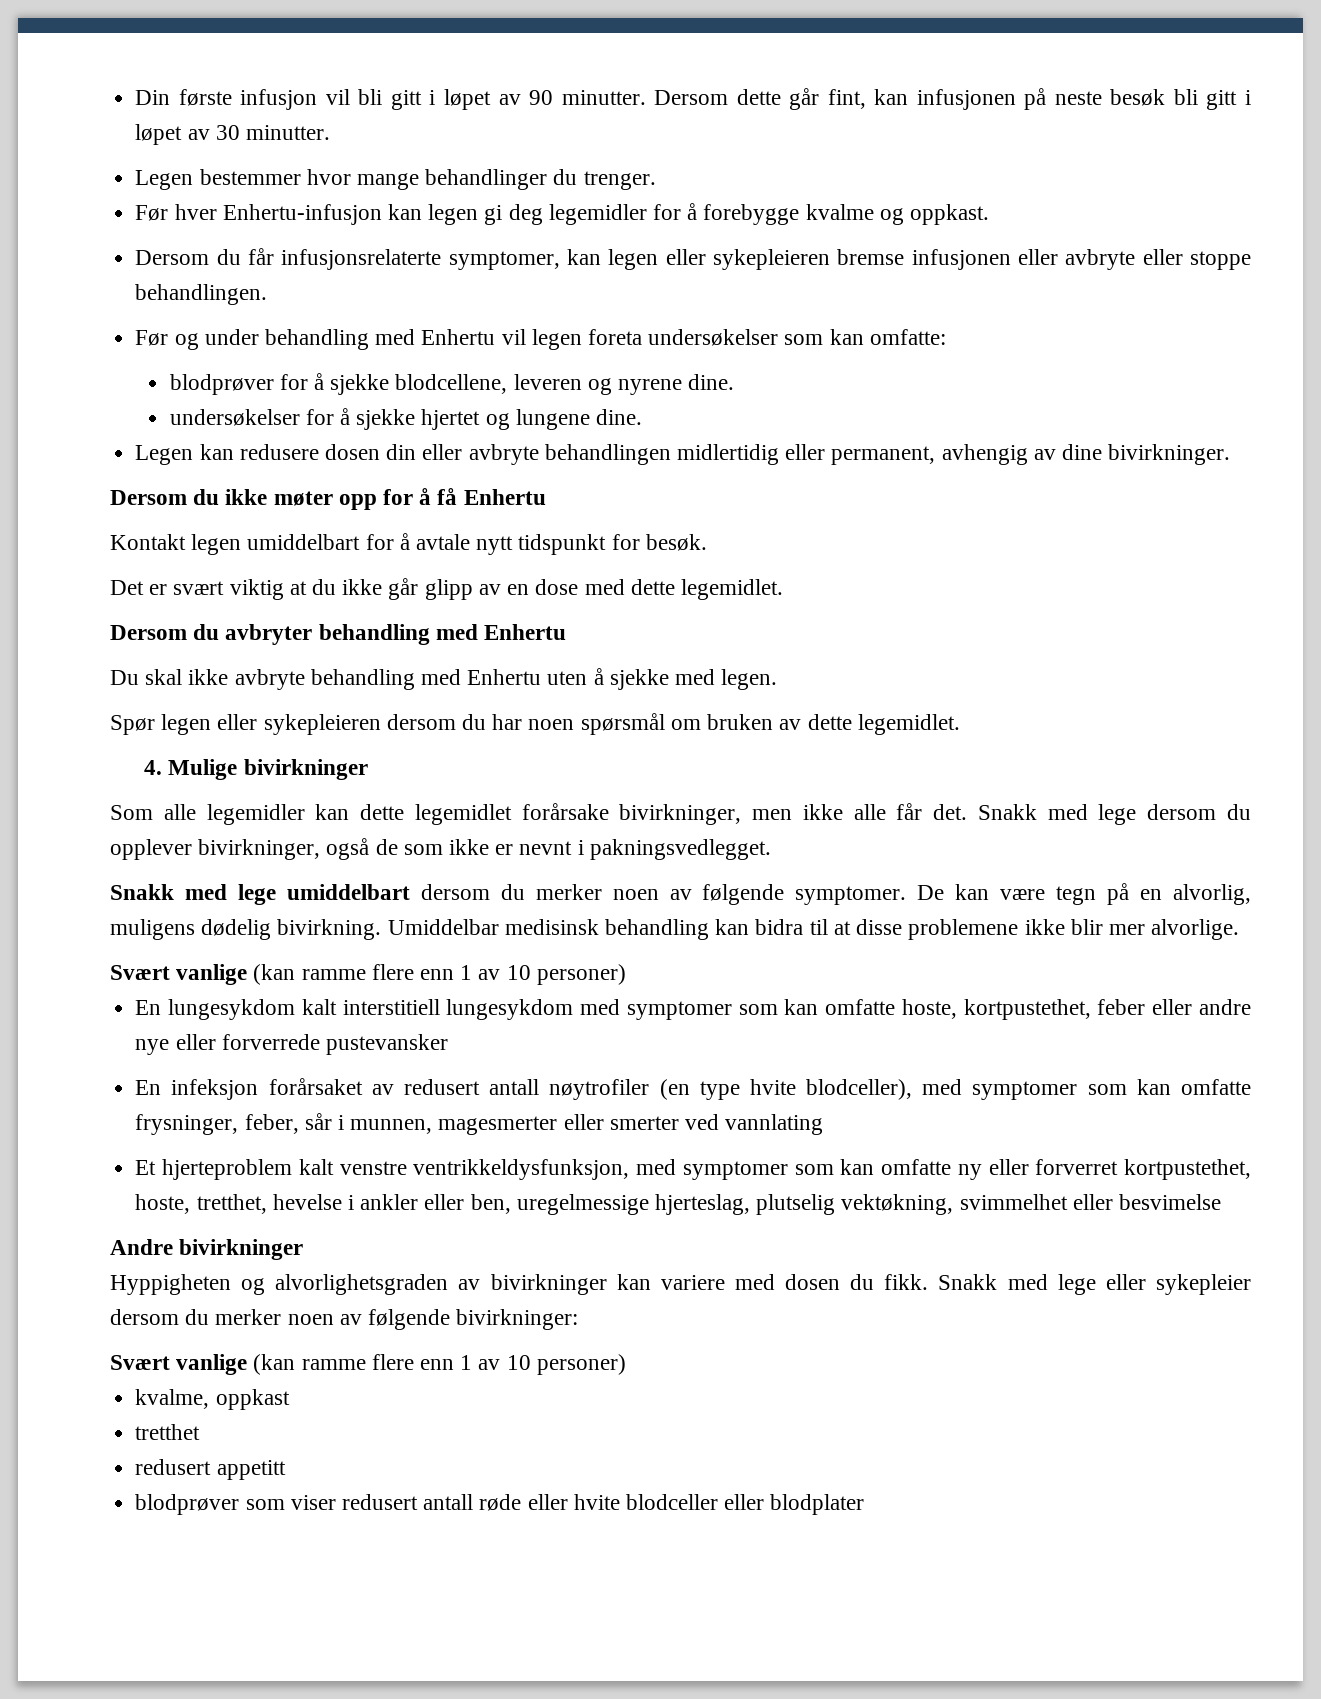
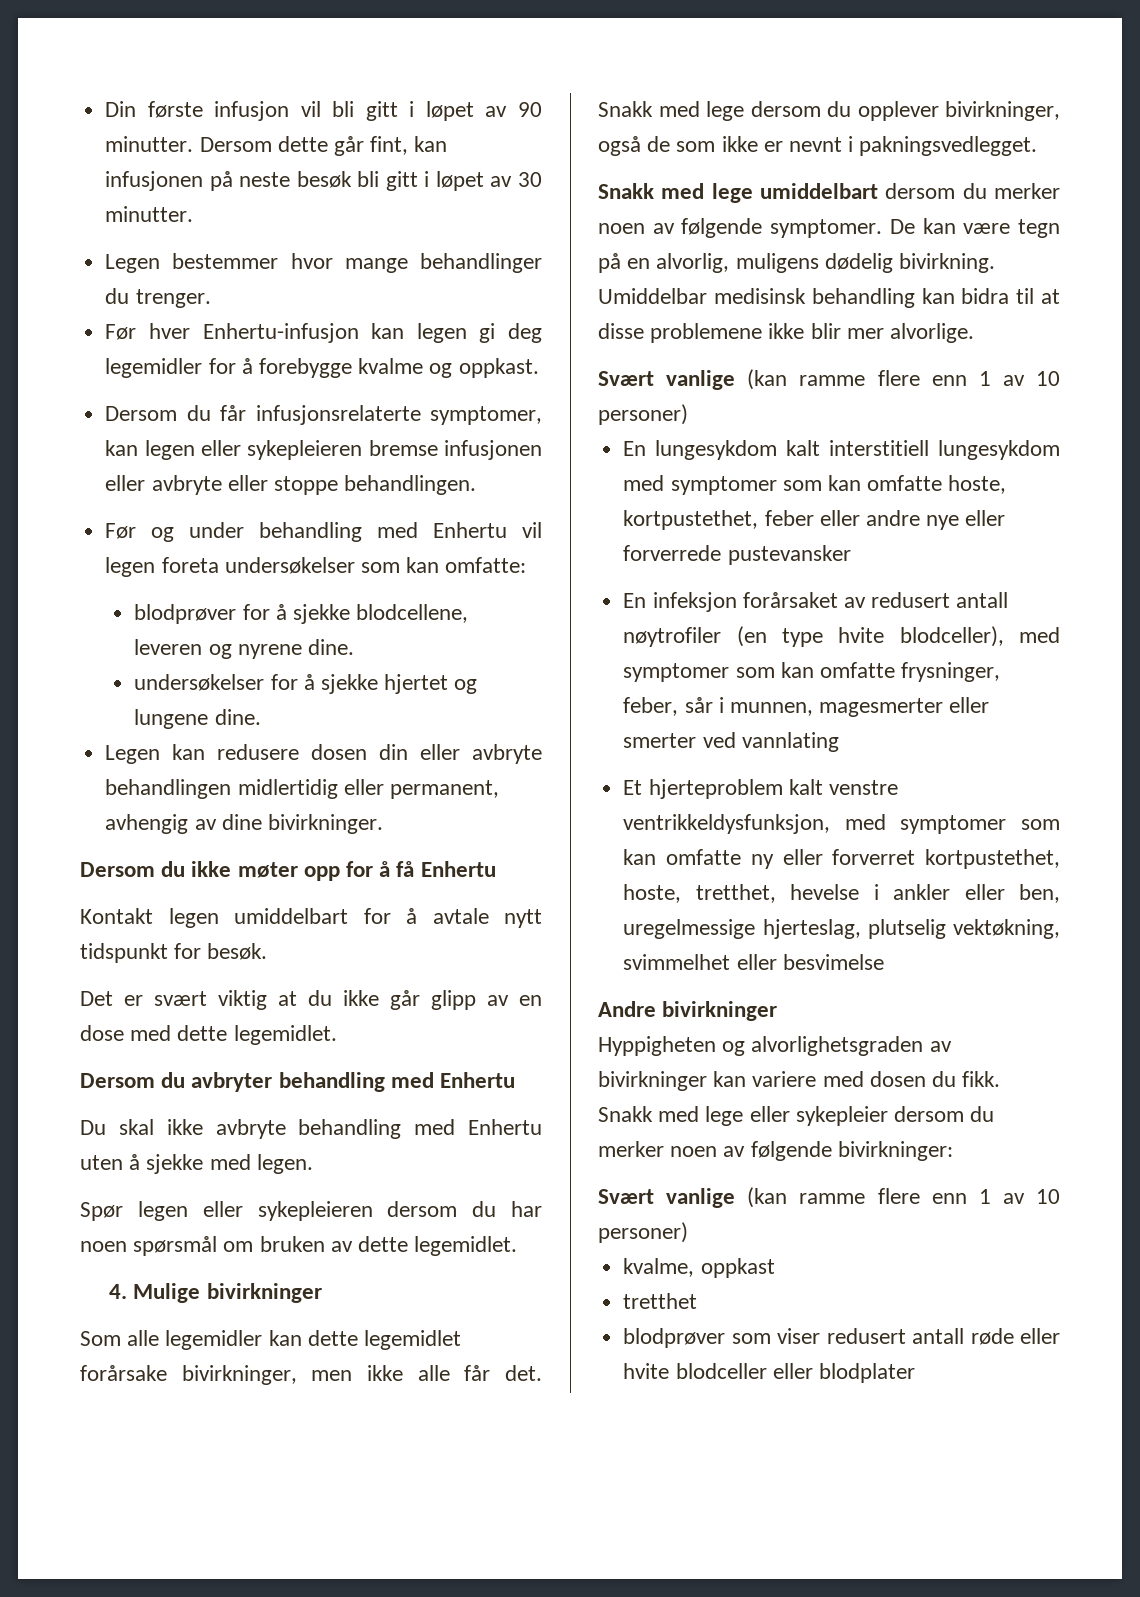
- redusert appetitt

